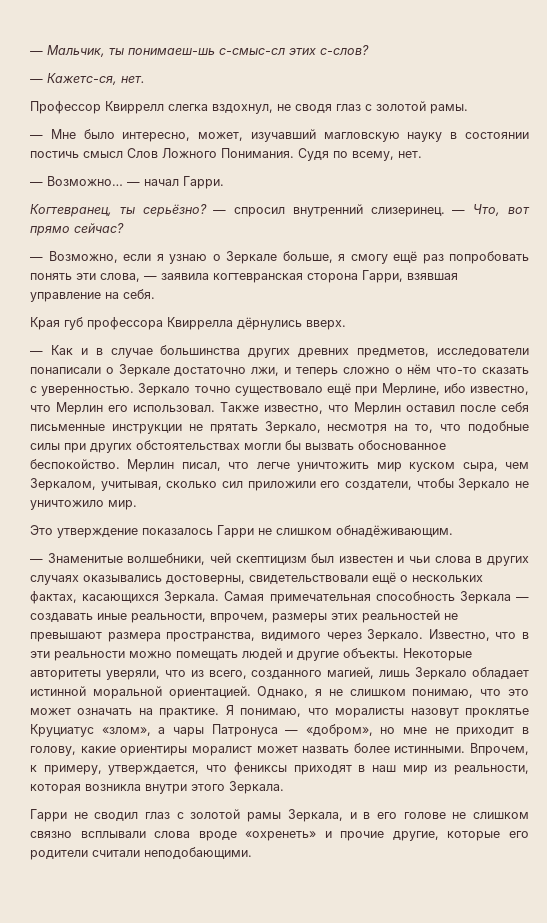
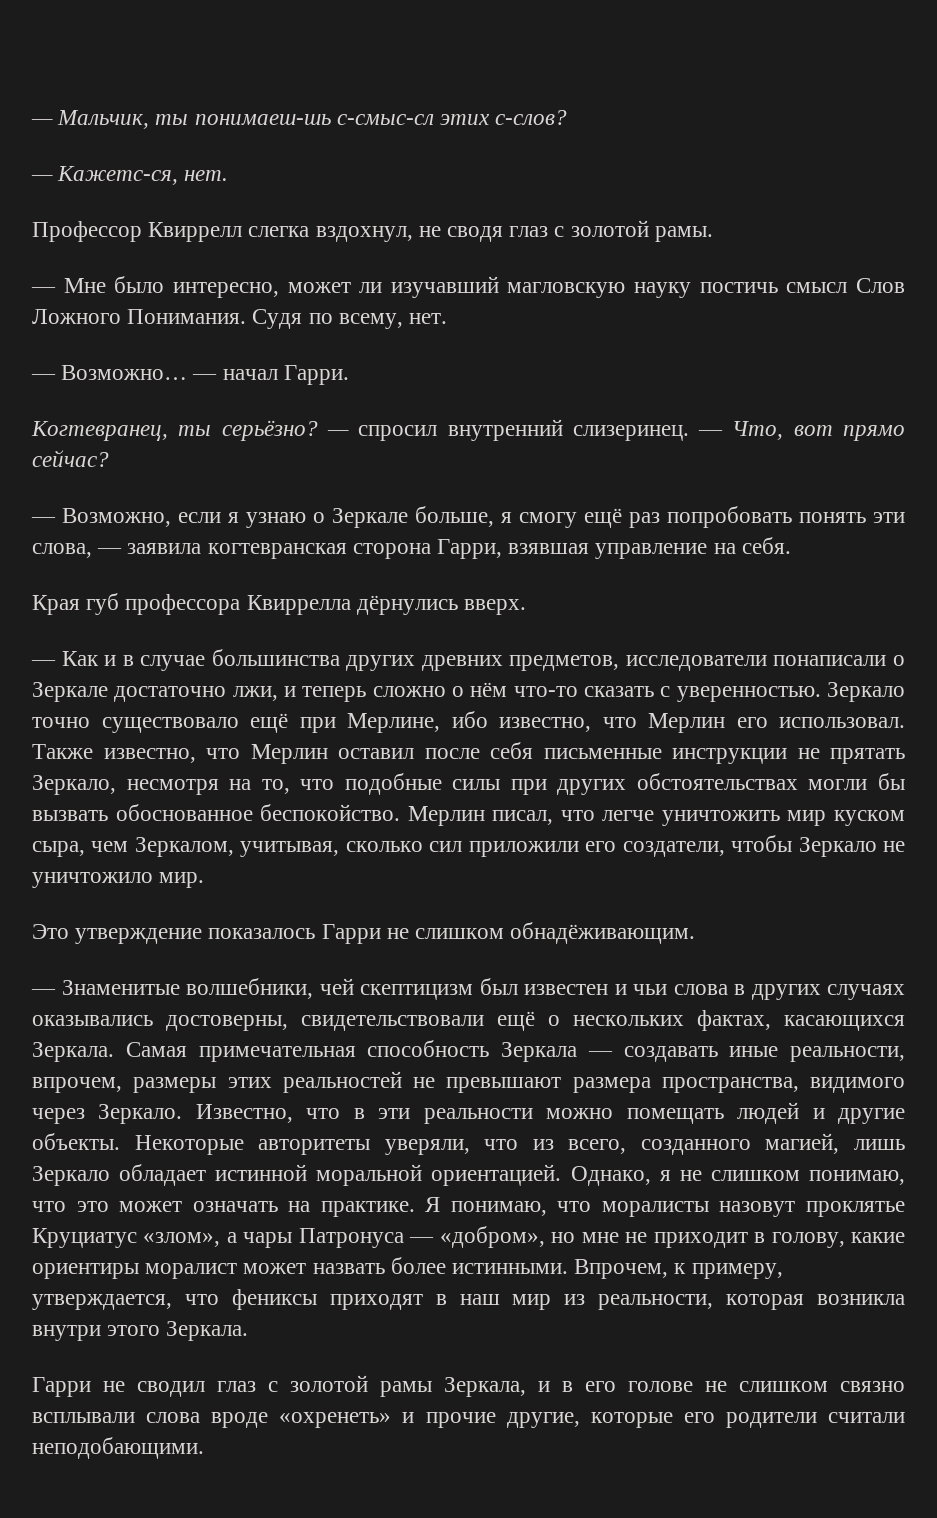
- — Мне было интересно, может, изучавший магловскую науку в состоянии постичь смысл Слов Ложного Понимания.
+ — Мне было интересно, может ли изучавший магловскую науку постичь смысл Слов Ложного Понимания.

